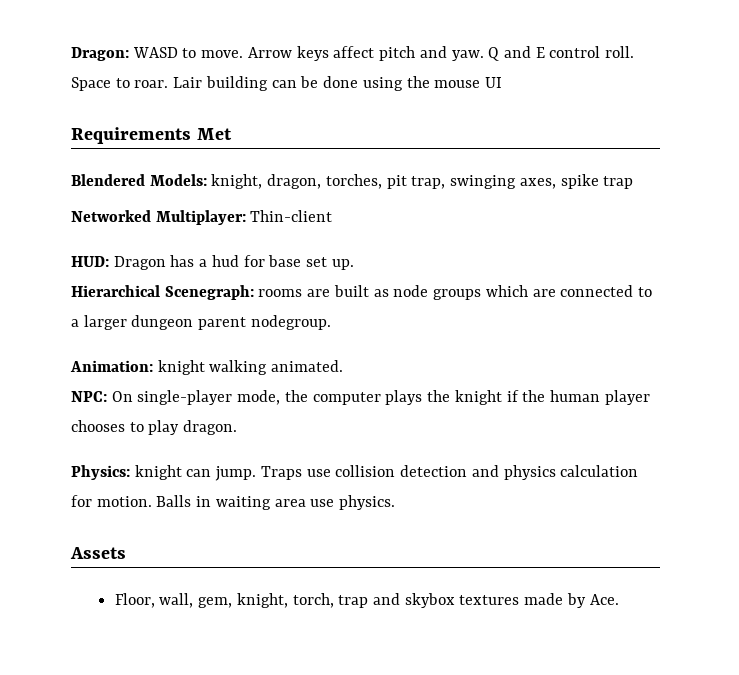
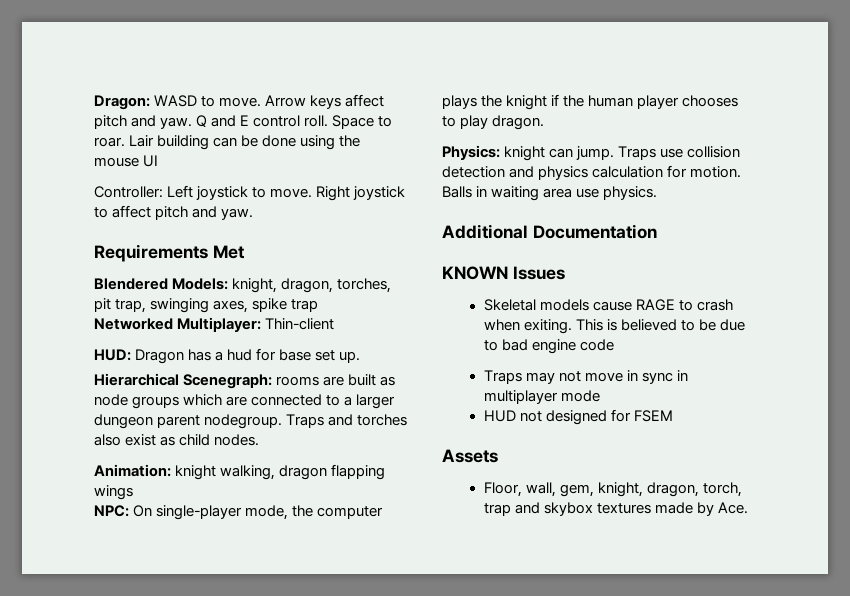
+ Controller: Left joystick to move. Right joystick to affect pitch and yaw.
- Hierarchical Scenegraph: rooms are built as node groups which are connected to a larger dungeon parent nodegroup.
- Animation: knight walking animated.
+ Hierarchical Scenegraph: rooms are built as node groups which are connected to a larger dungeon parent nodegroup. Traps and torches also exist as child nodes.
+ Animation: knight walking, dragon flapping wings
+ Additional Documentation
+ KNOWN Issues
+ Skeletal models cause RAGE to crash when exiting. This is believed to be due to bad engine code
+ Traps may not move in sync in multiplayer mode
+ HUD not designed for FSEM
- Floor, wall, gem, knight, torch, trap and skybox textures made by Ace.
+ Floor, wall, gem, knight, dragon, torch, trap and skybox textures made by Ace.

